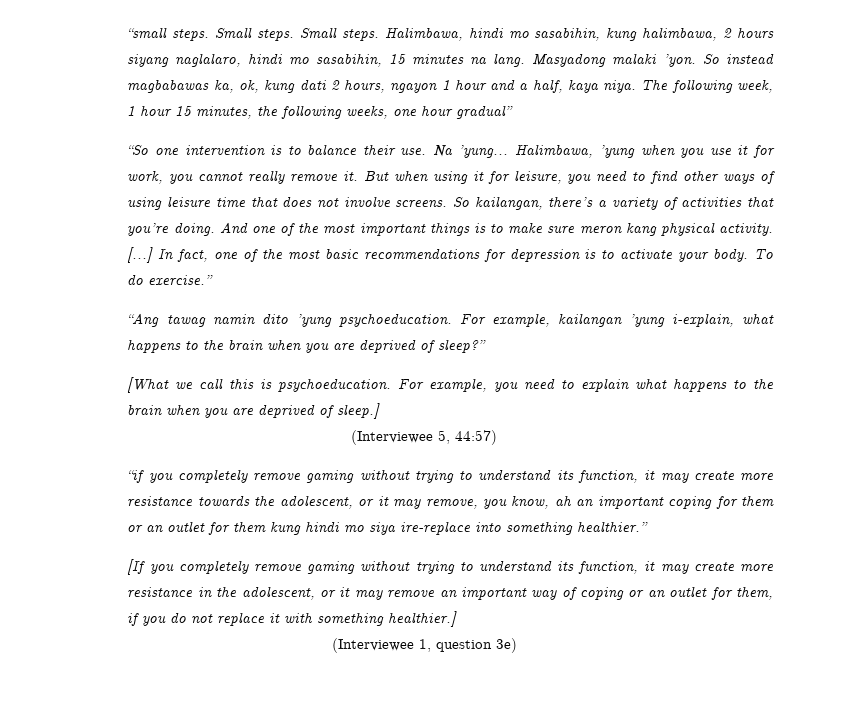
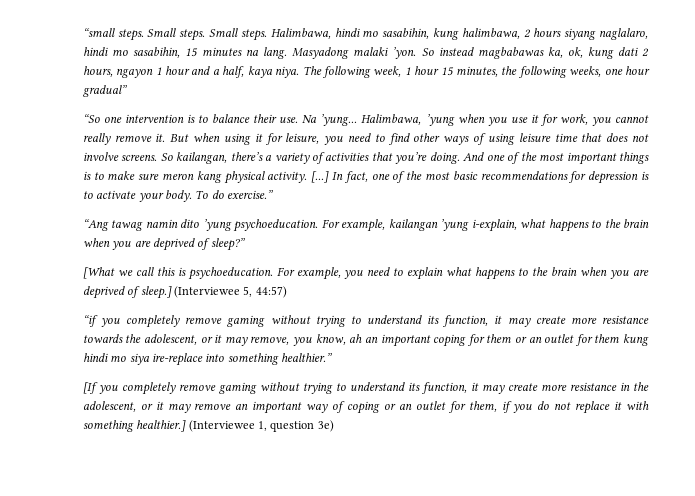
- For example, you need to explain what happens to the brain when you are deprived of sleep.]
- (Interviewee 5, 44:57)
+ For example, you need to explain what happens to the brain when you are deprived of sleep.] (Interviewee 5, 44:57)
- [If you completely remove gaming without trying to understand its function, it may create more resistance in the adolescent, or it may remove an important way of coping or an outlet for them, if you do not replace it with something healthier.]
- (Interviewee 1, question 3e)
+ [If you completely remove gaming without trying to understand its function, it may create more resistance in the adolescent, or it may remove an important way of coping or an outlet for them, if you do not replace it with something healthier.] (Interviewee 1, question 3e)

